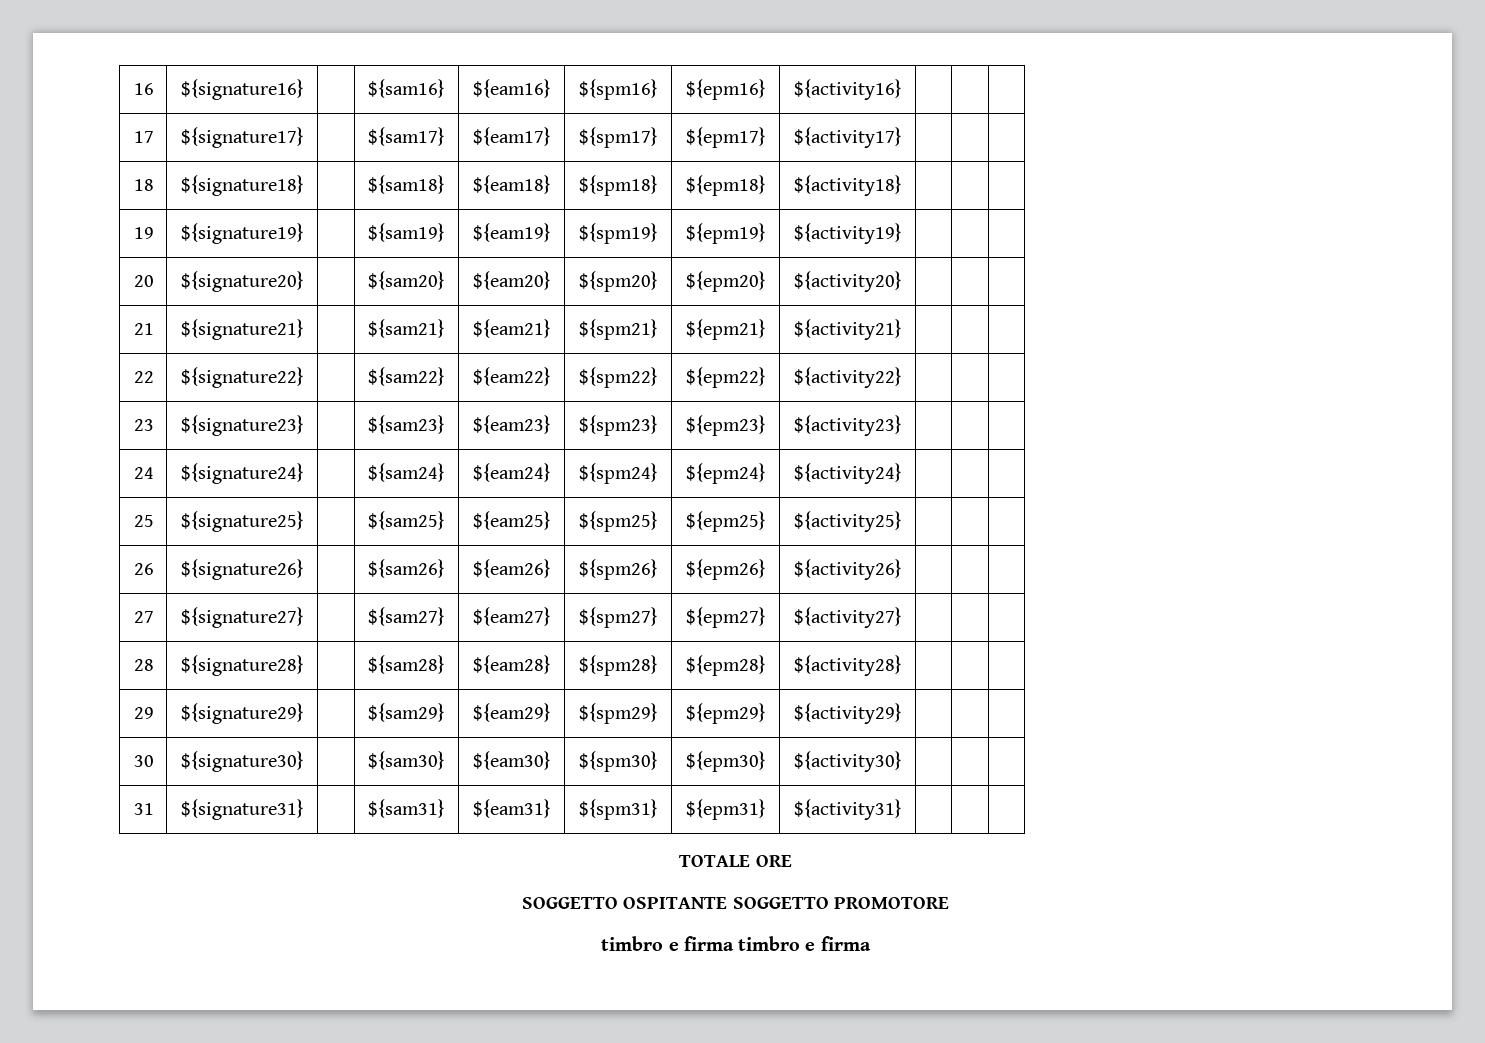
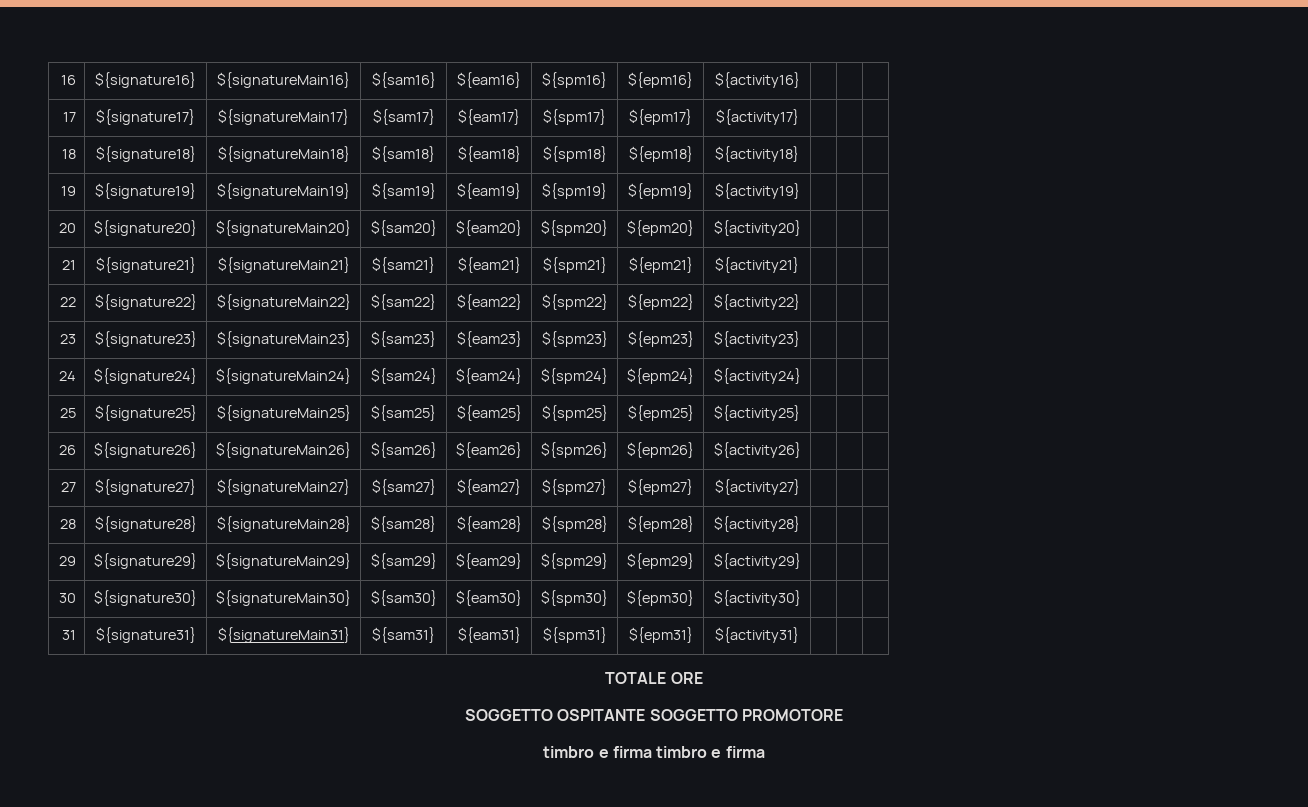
- 16 | ${signature16} | | ${sam16} | ${eam16} | ${spm16} | ${epm16} | ${activity16} | | |
+ 16 | ${signature16} | ${signatureMain16} | ${sam16} | ${eam16} | ${spm16} | ${epm16} | ${activity16} | | |
- 17 | ${signature17} | | ${sam17} | ${eam17} | ${spm17} | ${epm17} | ${activity17} | | |
+ 17 | ${signature17} | ${signatureMain17} | ${sam17} | ${eam17} | ${spm17} | ${epm17} | ${activity17} | | |
- 18 | ${signature18} | | ${sam18} | ${eam18} | ${spm18} | ${epm18} | ${activity18} | | |
+ 18 | ${signature18} | ${signatureMain18} | ${sam18} | ${eam18} | ${spm18} | ${epm18} | ${activity18} | | |
- 19 | ${signature19} | | ${sam19} | ${eam19} | ${spm19} | ${epm19} | ${activity19} | | |
+ 19 | ${signature19} | ${signatureMain19} | ${sam19} | ${eam19} | ${spm19} | ${epm19} | ${activity19} | | |
- 20 | ${signature20} | | ${sam20} | ${eam20} | ${spm20} | ${epm20} | ${activity20} | | |
+ 20 | ${signature20} | ${signatureMain20} | ${sam20} | ${eam20} | ${spm20} | ${epm20} | ${activity20} | | |
- 21 | ${signature21} | | ${sam21} | ${eam21} | ${spm21} | ${epm21} | ${activity21} | | |
+ 21 | ${signature21} | ${signatureMain21} | ${sam21} | ${eam21} | ${spm21} | ${epm21} | ${activity21} | | |
- 22 | ${signature22} | | ${sam22} | ${eam22} | ${spm22} | ${epm22} | ${activity22} | | |
+ 22 | ${signature22} | ${signatureMain22} | ${sam22} | ${eam22} | ${spm22} | ${epm22} | ${activity22} | | |
- 23 | ${signature23} | | ${sam23} | ${eam23} | ${spm23} | ${epm23} | ${activity23} | | |
+ 23 | ${signature23} | ${signatureMain23} | ${sam23} | ${eam23} | ${spm23} | ${epm23} | ${activity23} | | |
- 24 | ${signature24} | | ${sam24} | ${eam24} | ${spm24} | ${epm24} | ${activity24} | | |
+ 24 | ${signature24} | ${signatureMain24} | ${sam24} | ${eam24} | ${spm24} | ${epm24} | ${activity24} | | |
- 25 | ${signature25} | | ${sam25} | ${eam25} | ${spm25} | ${epm25} | ${activity25} | | |
+ 25 | ${signature25} | ${signatureMain25} | ${sam25} | ${eam25} | ${spm25} | ${epm25} | ${activity25} | | |
- 26 | ${signature26} | | ${sam26} | ${eam26} | ${spm26} | ${epm26} | ${activity26} | | |
+ 26 | ${signature26} | ${signatureMain26} | ${sam26} | ${eam26} | ${spm26} | ${epm26} | ${activity26} | | |
- 27 | ${signature27} | | ${sam27} | ${eam27} | ${spm27} | ${epm27} | ${activity27} | | |
+ 27 | ${signature27} | ${signatureMain27} | ${sam27} | ${eam27} | ${spm27} | ${epm27} | ${activity27} | | |
- 28 | ${signature28} | | ${sam28} | ${eam28} | ${spm28} | ${epm28} | ${activity28} | | |
+ 28 | ${signature28} | ${signatureMain28} | ${sam28} | ${eam28} | ${spm28} | ${epm28} | ${activity28} | | |
- 29 | ${signature29} | | ${sam29} | ${eam29} | ${spm29} | ${epm29} | ${activity29} | | |
+ 29 | ${signature29} | ${signatureMain29} | ${sam29} | ${eam29} | ${spm29} | ${epm29} | ${activity29} | | |
- 30 | ${signature30} | | ${sam30} | ${eam30} | ${spm30} | ${epm30} | ${activity30} | | |
+ 30 | ${signature30} | ${signatureMain30} | ${sam30} | ${eam30} | ${spm30} | ${epm30} | ${activity30} | | |
- 31 | ${signature31} | | ${sam31} | ${eam31} | ${spm31} | ${epm31} | ${activity31} | | |
+ 31 | ${signature31} | ${signatureMain31} | ${sam31} | ${eam31} | ${spm31} | ${epm31} | ${activity31} | | |

